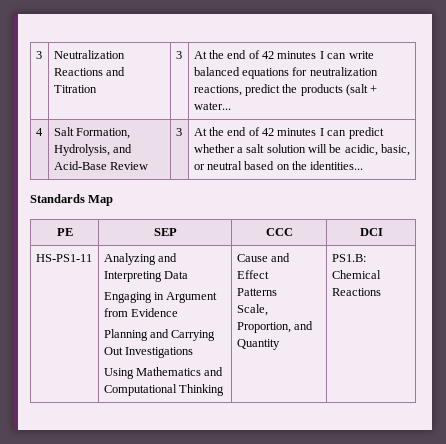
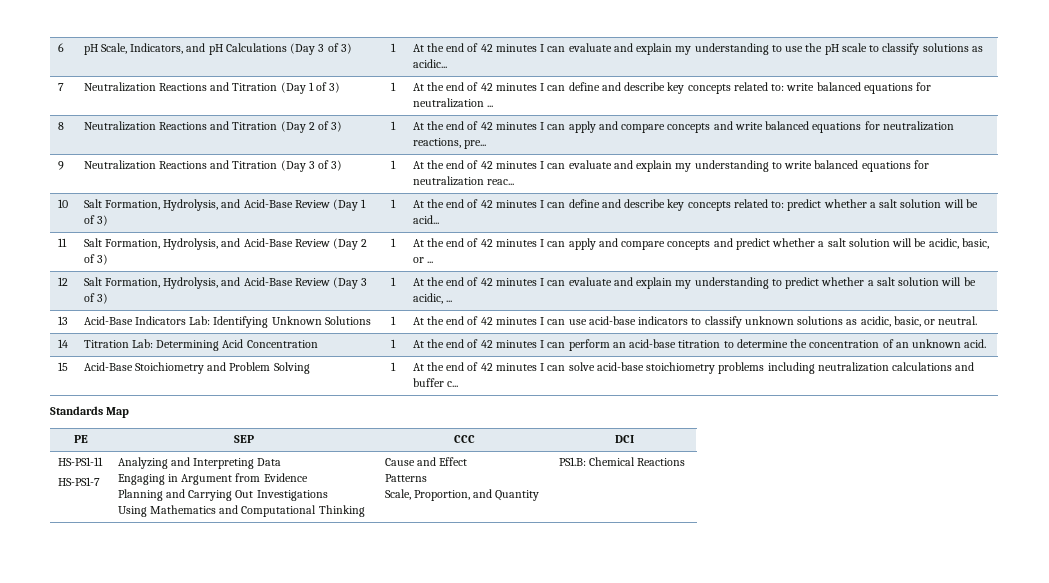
- 3 | Neutralization Reactions and Titration | 3 | At the end of 42 minutes I can write balanced equations for neutralization reactions, predict the products (salt + water...
- 4 | Salt Formation, Hydrolysis, and Acid-Base Review | 3 | At the end of 42 minutes I can predict whether a salt solution will be acidic, basic, or neutral based on the identities...
+ 6 | pH Scale, Indicators, and pH Calculations (Day 3 of 3) | 1 | At the end of 42 minutes I can evaluate and explain my understanding to use the pH scale to classify solutions as acidic...
+ 7 | Neutralization Reactions and Titration (Day 1 of 3) | 1 | At the end of 42 minutes I can define and describe key concepts related to: write balanced equations for neutralization ...
+ 8 | Neutralization Reactions and Titration (Day 2 of 3) | 1 | At the end of 42 minutes I can apply and compare concepts and write balanced equations for neutralization reactions, pre...
+ 9 | Neutralization Reactions and Titration (Day 3 of 3) | 1 | At the end of 42 minutes I can evaluate and explain my understanding to write balanced equations for neutralization reac...
+ 10 | Salt Formation, Hydrolysis, and Acid-Base Review (Day 1 of 3) | 1 | At the end of 42 minutes I can define and describe key concepts related to: predict whether a salt solution will be acid...
+ 11 | Salt Formation, Hydrolysis, and Acid-Base Review (Day 2 of 3) | 1 | At the end of 42 minutes I can apply and compare concepts and predict whether a salt solution will be acidic, basic, or ...
+ 12 | Salt Formation, Hydrolysis, and Acid-Base Review (Day 3 of 3) | 1 | At the end of 42 minutes I can evaluate and explain my understanding to predict whether a salt solution will be acidic, ...
+ 13 | Acid-Base Indicators Lab: Identifying Unknown Solutions | 1 | At the end of 42 minutes I can use acid-base indicators to classify unknown solutions as acidic, basic, or neutral.
+ 14 | Titration Lab: Determining Acid Concentration | 1 | At the end of 42 minutes I can perform an acid-base titration to determine the concentration of an unknown acid.
+ 15 | Acid-Base Stoichiometry and Problem Solving | 1 | At the end of 42 minutes I can solve acid-base stoichiometry problems including neutralization calculations and buffer c...
- HS-PS1-11 | Analyzing and Interpreting Data
+ HS-PS1-11
+ HS-PS1-7 | Analyzing and Interpreting Data

